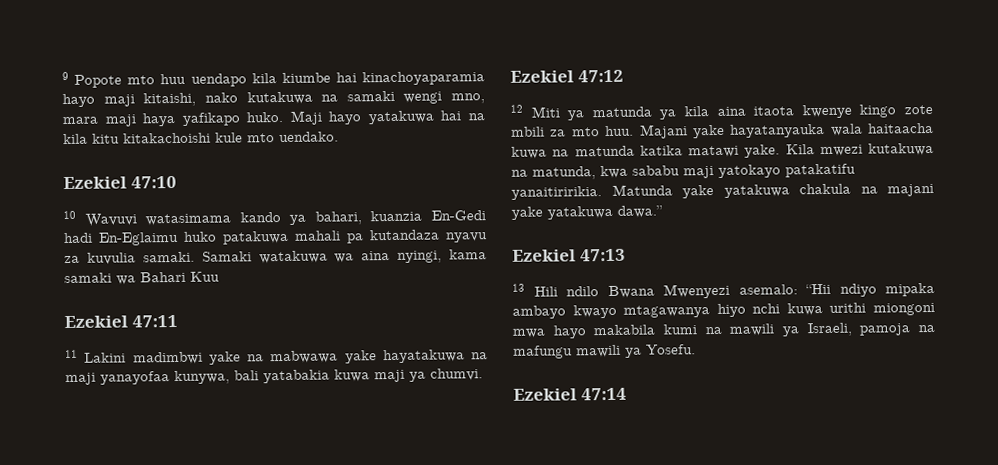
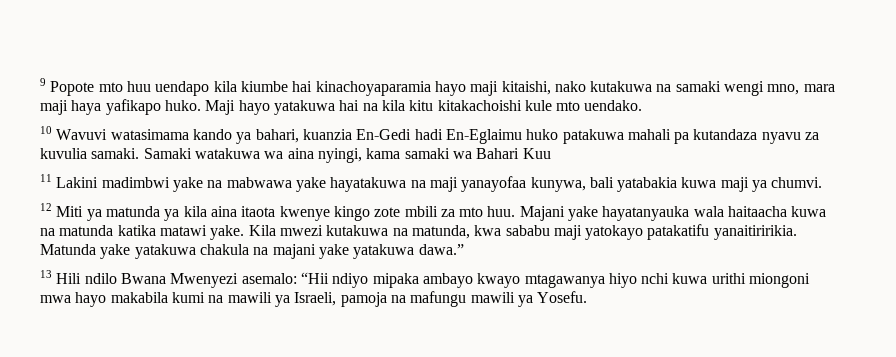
- Ezekiel 47:10
- Ezekiel 47:11
- Ezekiel 47:12
- Ezekiel 47:13
- Ezekiel 47:14

